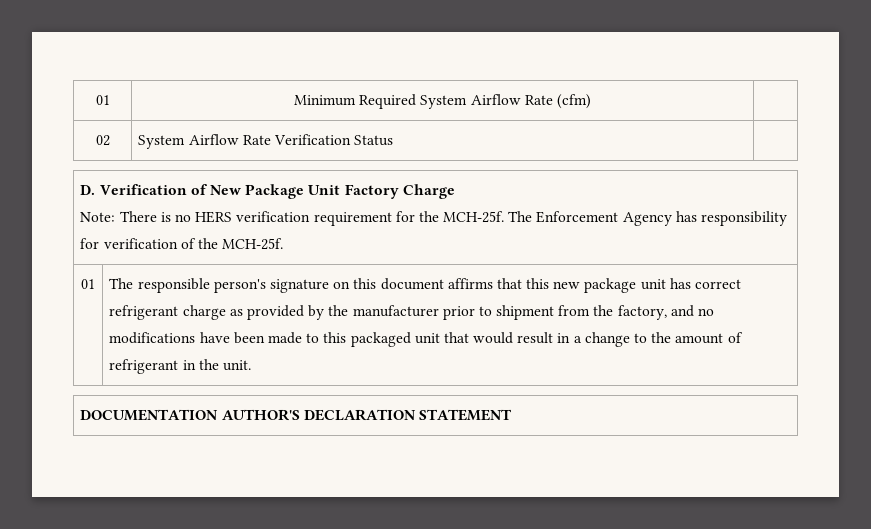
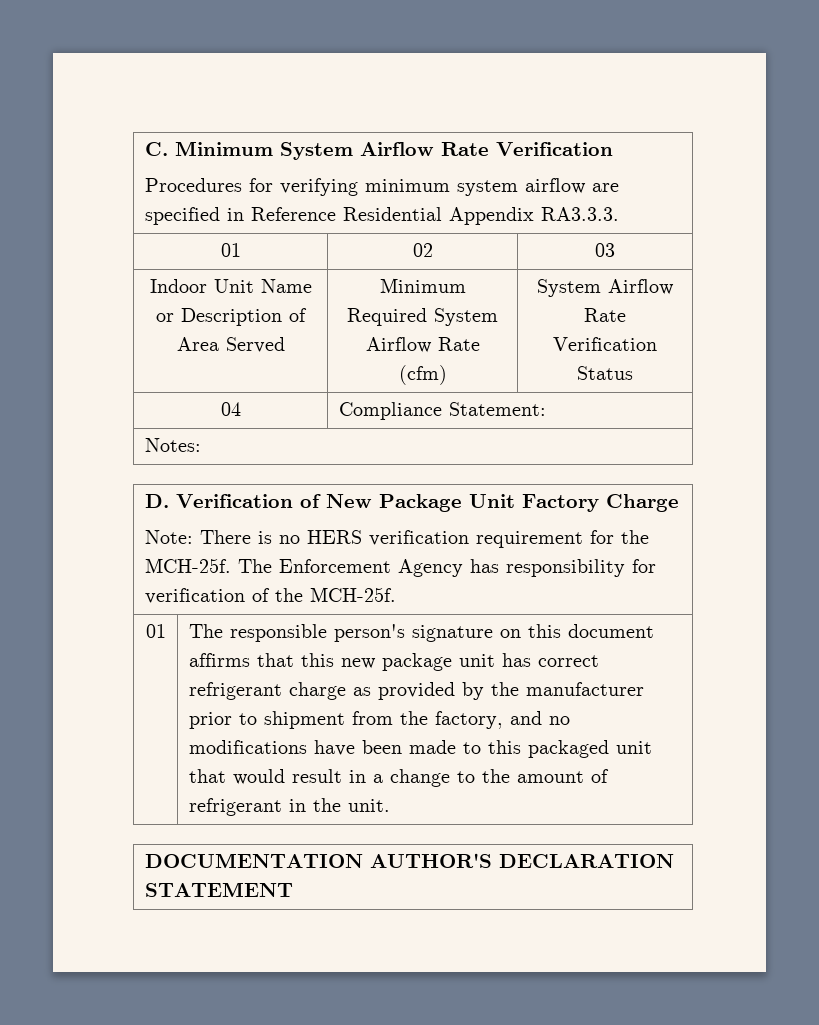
- 01 | Minimum Required System Airflow Rate (cfm) |
- 02 | System Airflow Rate Verification Status |
+ C. Minimum System Airflow Rate Verification
+ Procedures for verifying minimum system airflow are specified in Reference Residential Appendix RA3.3.3.
+ 01 | 02 | 03
+ Indoor Unit Name or Description of Area Served | Minimum Required System Airflow Rate (cfm) | System Airflow Rate Verification Status
+ 04 | Compliance Statement:
+ Notes:

